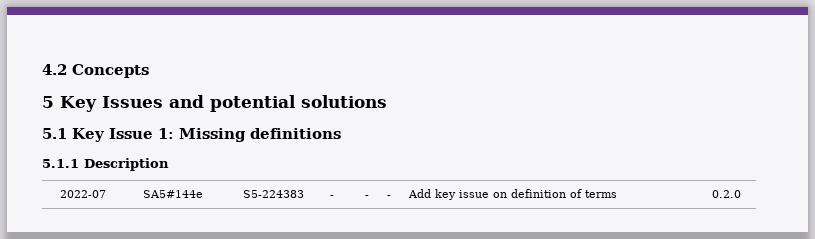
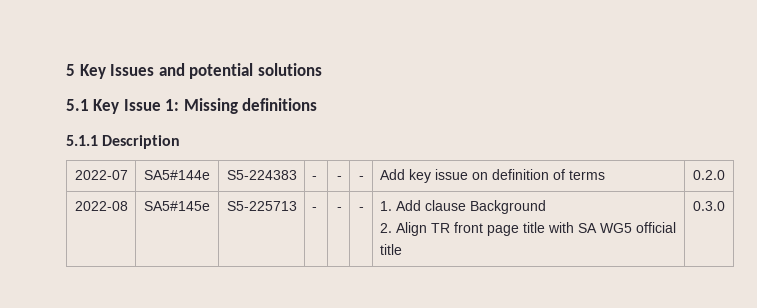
- 4.2 Concepts
+ 2022-08 | SA5#145e | S5-225713 | - | - | - | 1. Add clause Background
+ 2. Align TR front page title with SA WG5 official title | 0.3.0

